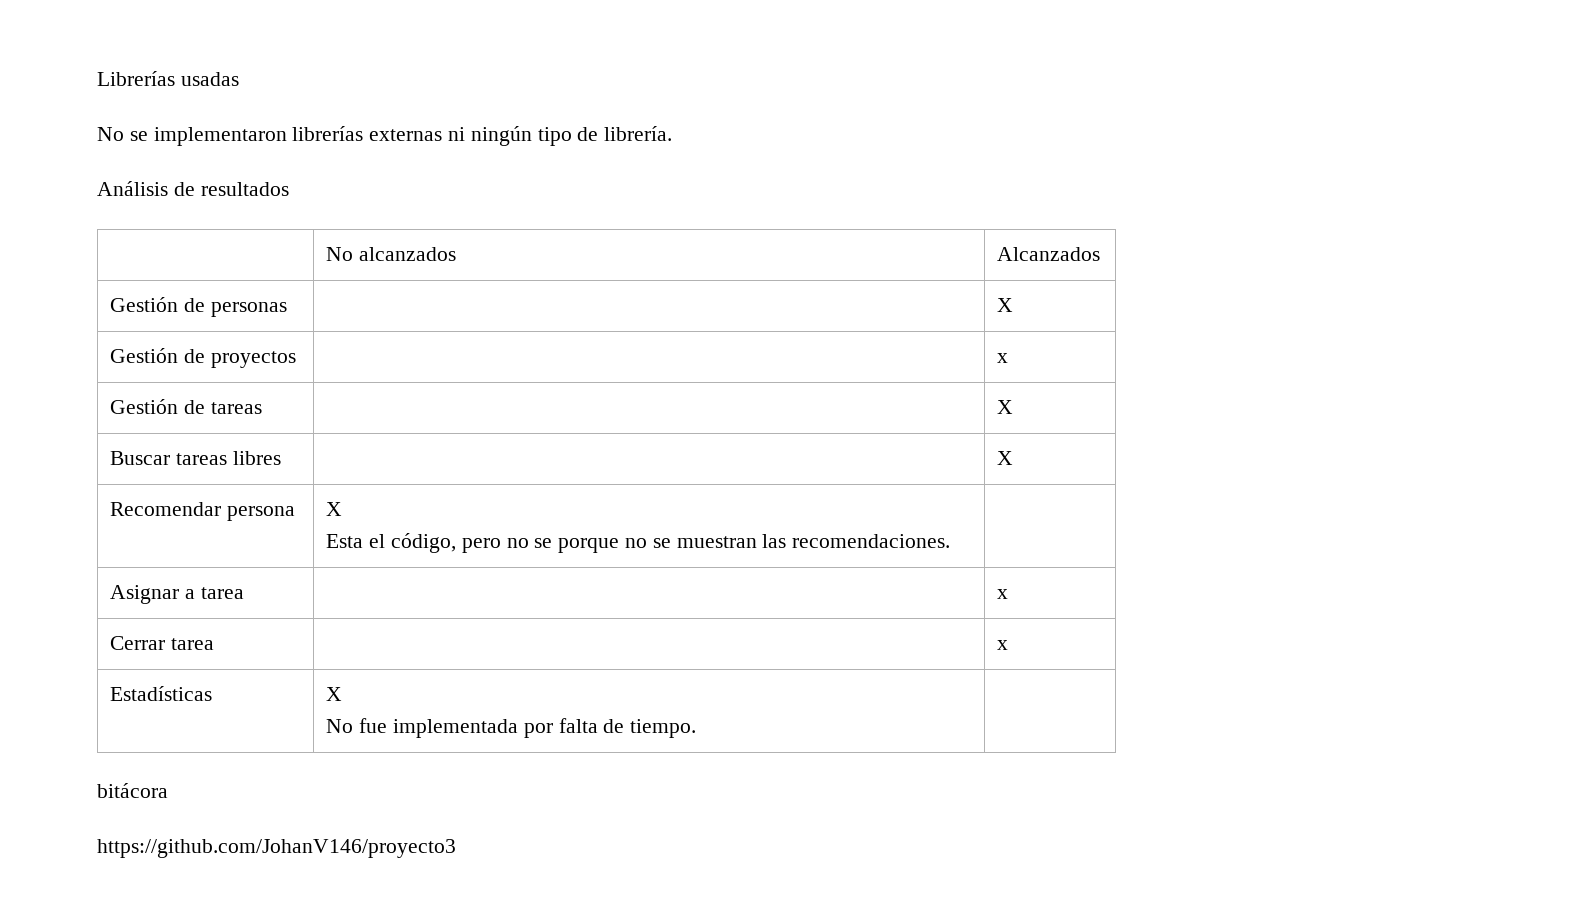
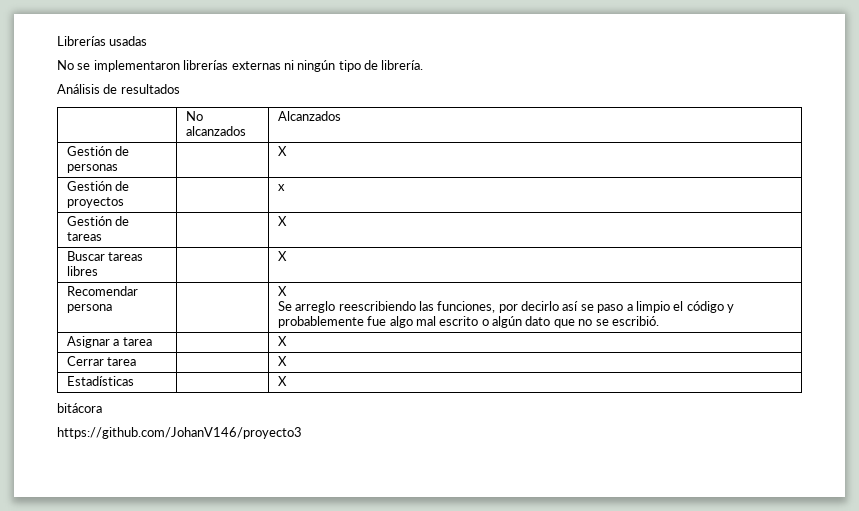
- Recomendar persona | X
- Esta el código, pero no se porque no se muestran las recomendaciones. |
+ Recomendar persona | | X
+ Se arreglo reescribiendo las funciones, por decirlo así se paso a limpio el código y probablemente fue algo mal escrito o algún dato que no se escribió.
- Asignar a tarea | | x
+ Asignar a tarea | | X
- Cerrar tarea | | x
+ Cerrar tarea | | X
- Estadísticas | X
- No fue implementada por falta de tiempo. |
+ Estadísticas | | X

